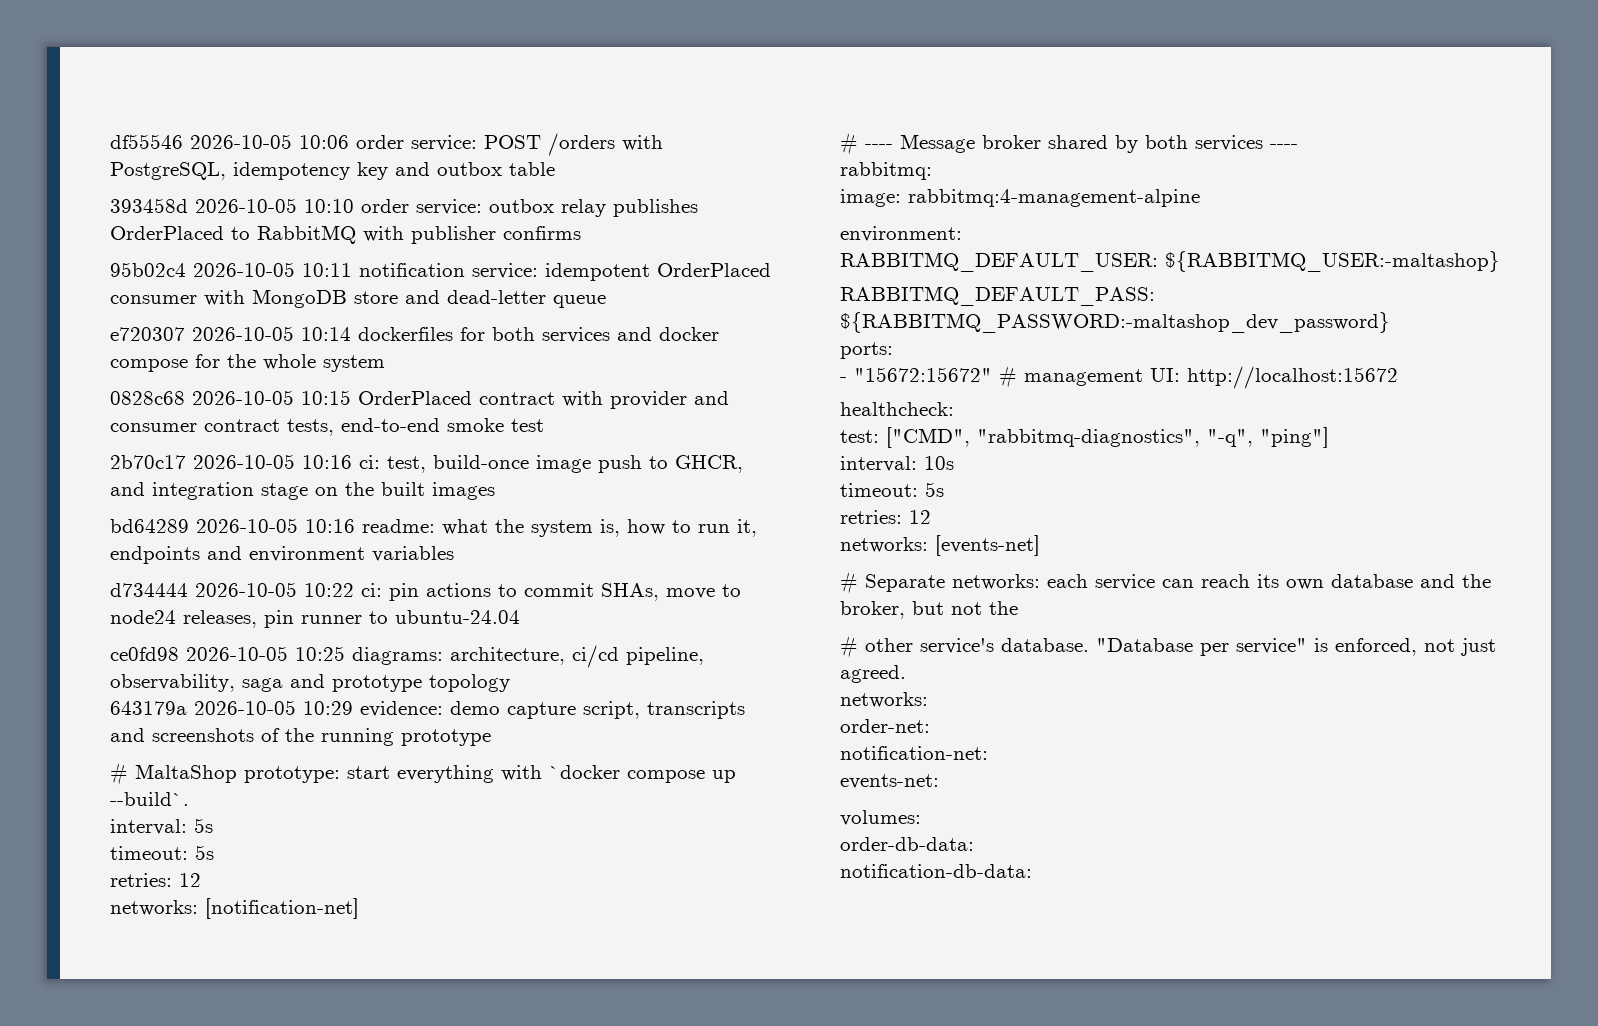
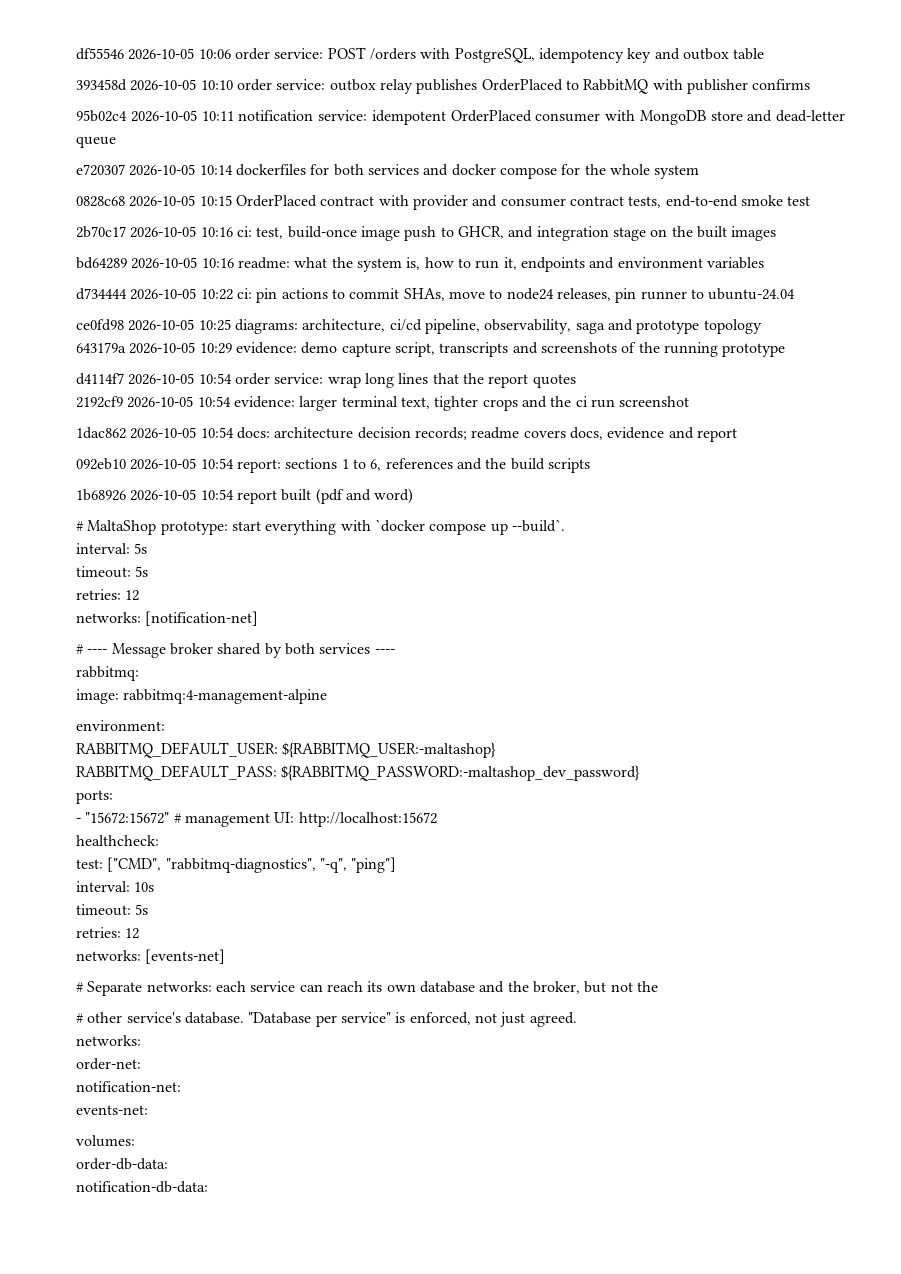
+ d4114f7 2026-10-05 10:54 order service: wrap long lines that the report quotes
+ 2192cf9 2026-10-05 10:54 evidence: larger terminal text, tighter crops and the ci run screenshot
+ 1dac862 2026-10-05 10:54 docs: architecture decision records; readme covers docs, evidence and report
+ 092eb10 2026-10-05 10:54 report: sections 1 to 6, references and the build scripts
+ 1b68926 2026-10-05 10:54 report built (pdf and word)

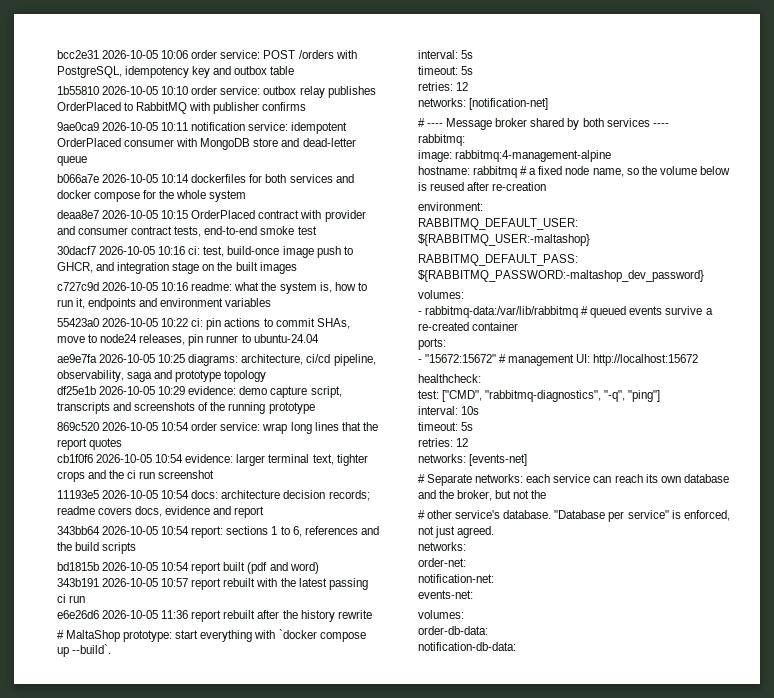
- df55546 2026-10-05 10:06 order service: POST /orders with PostgreSQL, idempotency key and outbox table
+ bcc2e31 2026-10-05 10:06 order service: POST /orders with PostgreSQL, idempotency key and outbox table
- 393458d 2026-10-05 10:10 order service: outbox relay publishes OrderPlaced to RabbitMQ with publisher confirms
+ 1b55810 2026-10-05 10:10 order service: outbox relay publishes OrderPlaced to RabbitMQ with publisher confirms
- 95b02c4 2026-10-05 10:11 notification service: idempotent OrderPlaced consumer with MongoDB store and dead-letter queue
+ 9ae0ca9 2026-10-05 10:11 notification service: idempotent OrderPlaced consumer with MongoDB store and dead-letter queue
- e720307 2026-10-05 10:14 dockerfiles for both services and docker compose for the whole system
+ b066a7e 2026-10-05 10:14 dockerfiles for both services and docker compose for the whole system
- 0828c68 2026-10-05 10:15 OrderPlaced contract with provider and consumer contract tests, end-to-end smoke test
+ deaa8e7 2026-10-05 10:15 OrderPlaced contract with provider and consumer contract tests, end-to-end smoke test
- 2b70c17 2026-10-05 10:16 ci: test, build-once image push to GHCR, and integration stage on the built images
+ 30dacf7 2026-10-05 10:16 ci: test, build-once image push to GHCR, and integration stage on the built images
- bd64289 2026-10-05 10:16 readme: what the system is, how to run it, endpoints and environment variables
+ c727c9d 2026-10-05 10:16 readme: what the system is, how to run it, endpoints and environment variables
- d734444 2026-10-05 10:22 ci: pin actions to commit SHAs, move to node24 releases, pin runner to ubuntu-24.04
+ 55423a0 2026-10-05 10:22 ci: pin actions to commit SHAs, move to node24 releases, pin runner to ubuntu-24.04
- ce0fd98 2026-10-05 10:25 diagrams: architecture, ci/cd pipeline, observability, saga and prototype topology
+ ae9e7fa 2026-10-05 10:25 diagrams: architecture, ci/cd pipeline, observability, saga and prototype topology
- 643179a 2026-10-05 10:29 evidence: demo capture script, transcripts and screenshots of the running prototype
+ df25e1b 2026-10-05 10:29 evidence: demo capture script, transcripts and screenshots of the running prototype
- d4114f7 2026-10-05 10:54 order service: wrap long lines that the report quotes
+ 869c520 2026-10-05 10:54 order service: wrap long lines that the report quotes
- 2192cf9 2026-10-05 10:54 evidence: larger terminal text, tighter crops and the ci run screenshot
+ cb1f0f6 2026-10-05 10:54 evidence: larger terminal text, tighter crops and the ci run screenshot
- 1dac862 2026-10-05 10:54 docs: architecture decision records; readme covers docs, evidence and report
+ 11193e5 2026-10-05 10:54 docs: architecture decision records; readme covers docs, evidence and report
- 092eb10 2026-10-05 10:54 report: sections 1 to 6, references and the build scripts
+ 343bb64 2026-10-05 10:54 report: sections 1 to 6, references and the build scripts
- 1b68926 2026-10-05 10:54 report built (pdf and word)
+ bd1815b 2026-10-05 10:54 report built (pdf and word)
+ 343b191 2026-10-05 10:57 report rebuilt with the latest passing ci run
+ e6e26d6 2026-10-05 11:36 report rebuilt after the history rewrite
+ hostname: rabbitmq # a fixed node name, so the volume below is reused after re-creation
  RABBITMQ_DEFAULT_PASS: ${RABBITMQ_PASSWORD:-maltashop_dev_password}
+ volumes:
+ - rabbitmq-data:/var/lib/rabbitmq # queued events survive a re-created container

